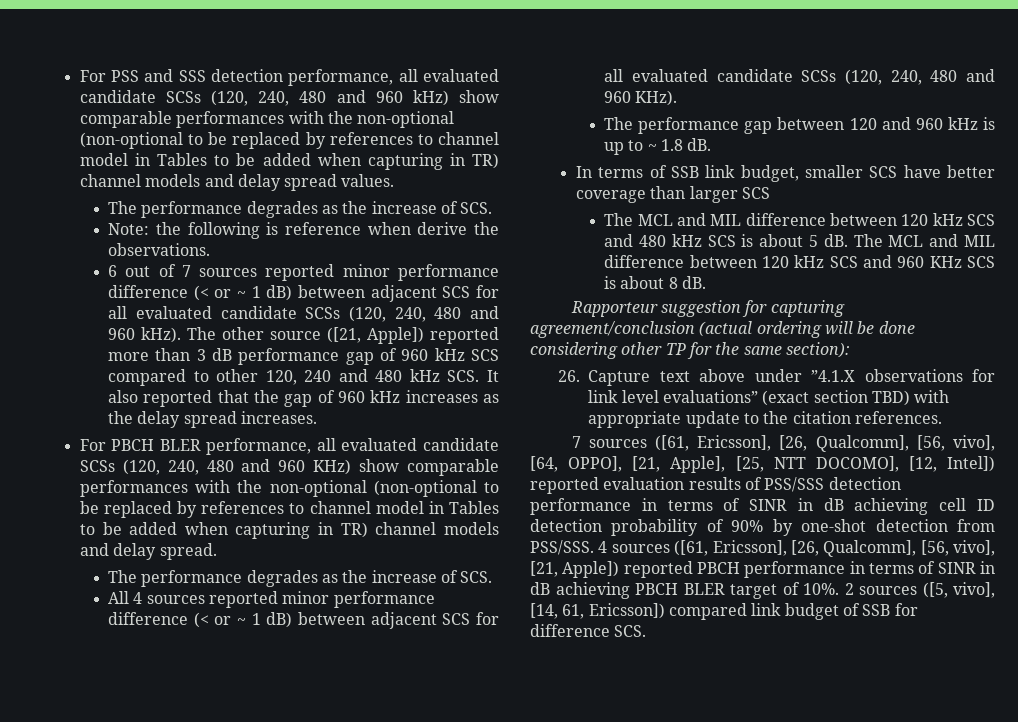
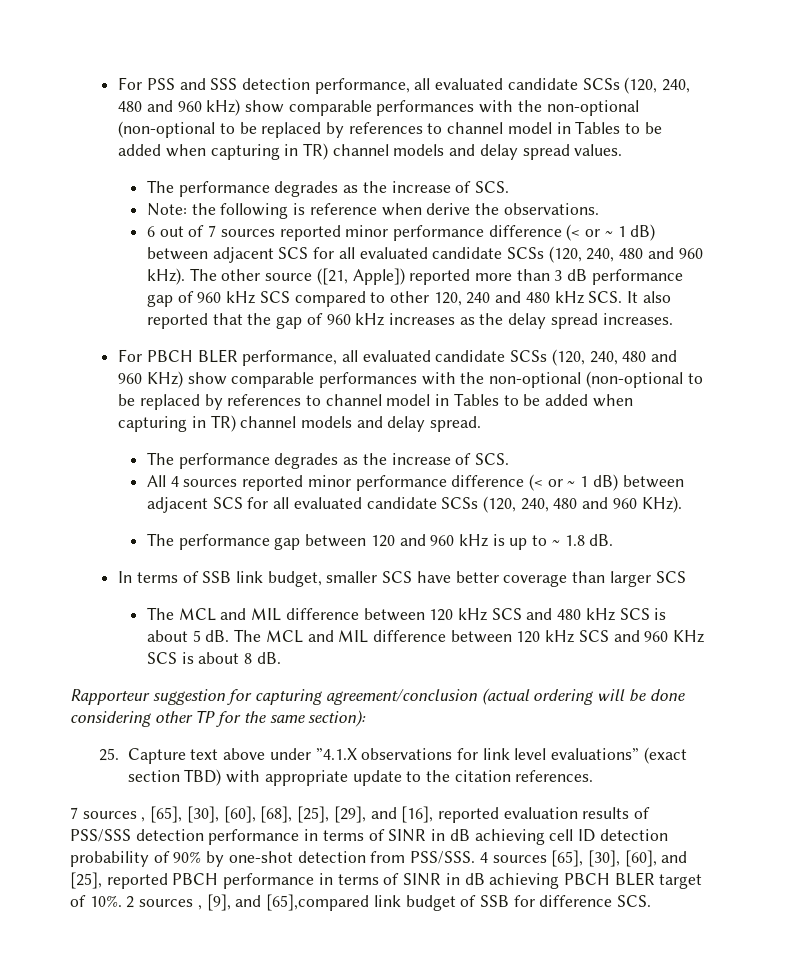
- 26. Capture text above under ”4.1.X observations for link level evaluations” (exact section TBD) with appropriate update to the citation references.
+ 25. Capture text above under ”4.1.X observations for link level evaluations” (exact section TBD) with appropriate update to the citation references.
- 7 sources ([61, Ericsson], [26, Qualcomm], [56, vivo], [64, OPPO], [21, Apple], [25, NTT DOCOMO], [12, Intel]) reported evaluation results of PSS/SSS detection performance in terms of SINR in dB achieving cell ID detection probability of 90% by one-shot detection from PSS/SSS.
+ 7 sources , [65], [30], [60], [68], [25], [29], and [16], reported evaluation results of PSS/SSS detection performance in terms of SINR in dB achieving cell ID detection probability of 90% by one-shot detection from PSS/SSS.
- 4 sources ([61, Ericsson], [26, Qualcomm], [56, vivo], [21, Apple]) reported PBCH performance in terms of SINR in dB achieving PBCH BLER target of 10%.
+ 4 sources [65], [30], [60], and [25], reported PBCH performance in terms of SINR in dB achieving PBCH BLER target of 10%.
- 2 sources ([5, vivo], [14, 61, Ericsson]) compared link budget of SSB for difference SCS.
+ 2 sources , [9], and [65],compared link budget of SSB for difference SCS.

